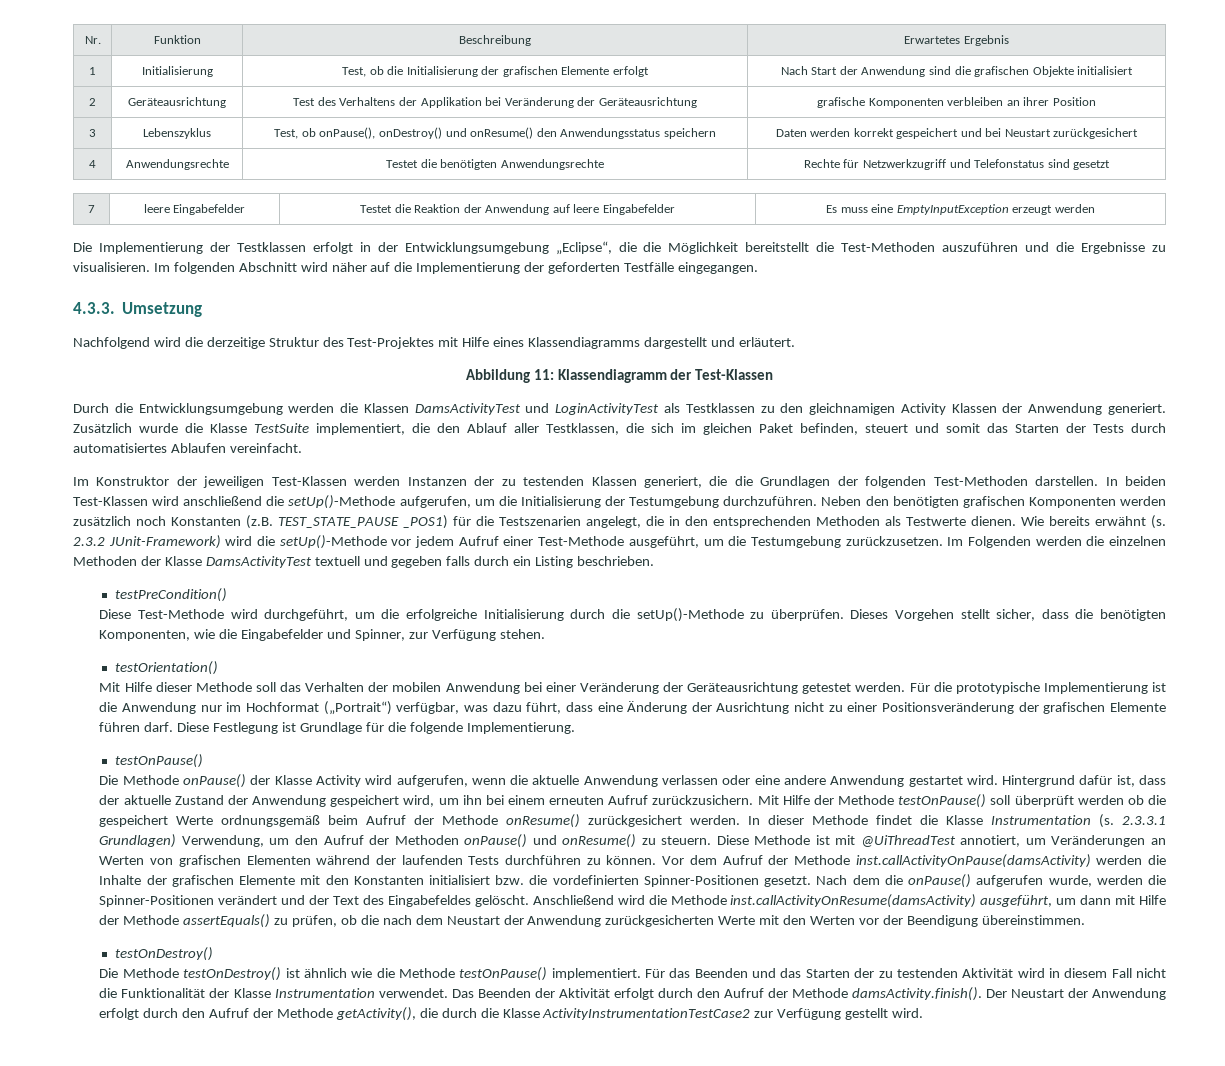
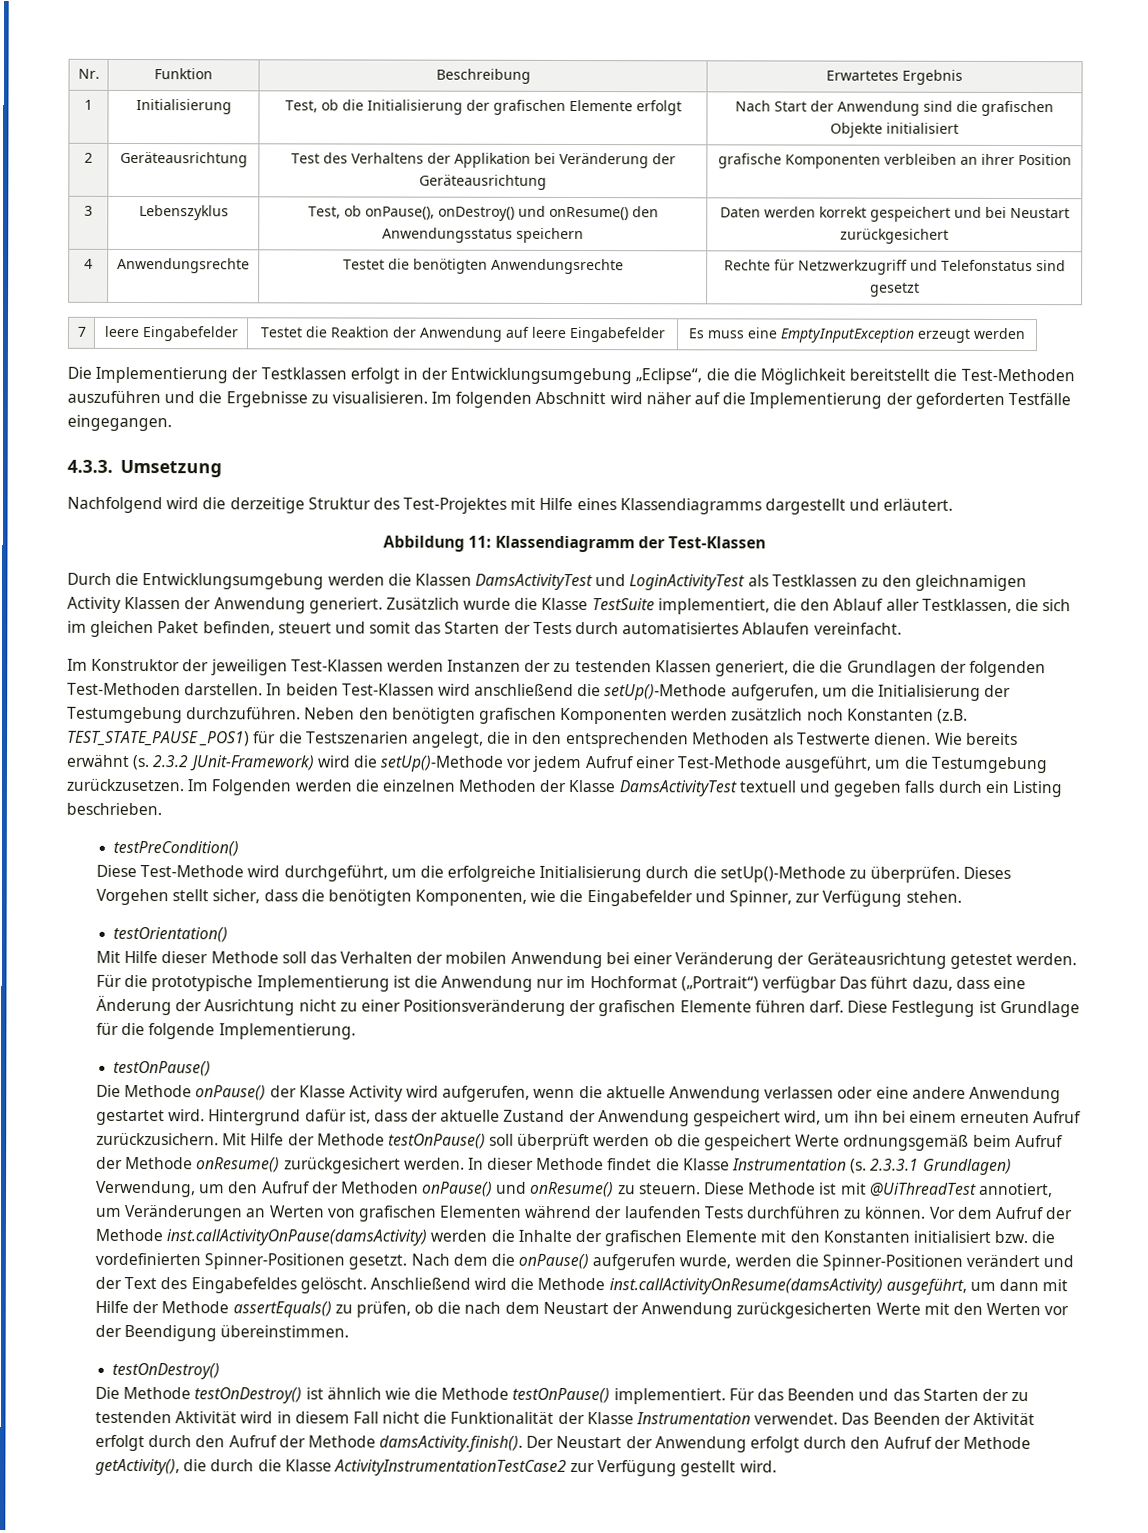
- Für die prototypische Implementierung ist die Anwendung nur im Hochformat („Portrait“) verfügbar, was dazu führt, dass eine Änderung der Ausrichtung nicht zu einer Positionsveränderung der grafischen Elemente führen darf.
+ Für die prototypische Implementierung ist die Anwendung nur im Hochformat („Portrait“) verfügbar Das führt dazu, dass eine Änderung der Ausrichtung nicht zu einer Positionsveränderung der grafischen Elemente führen darf.

